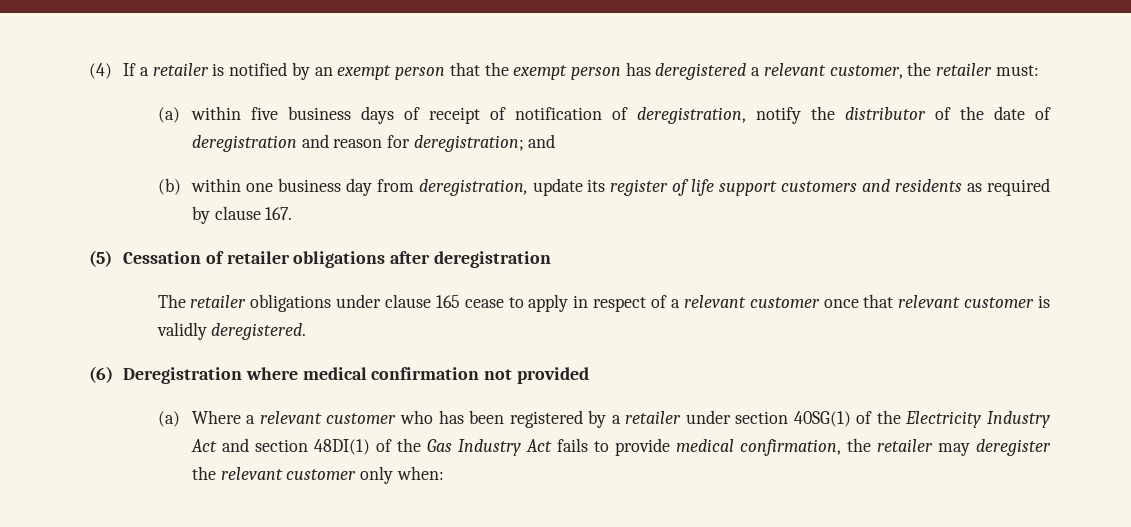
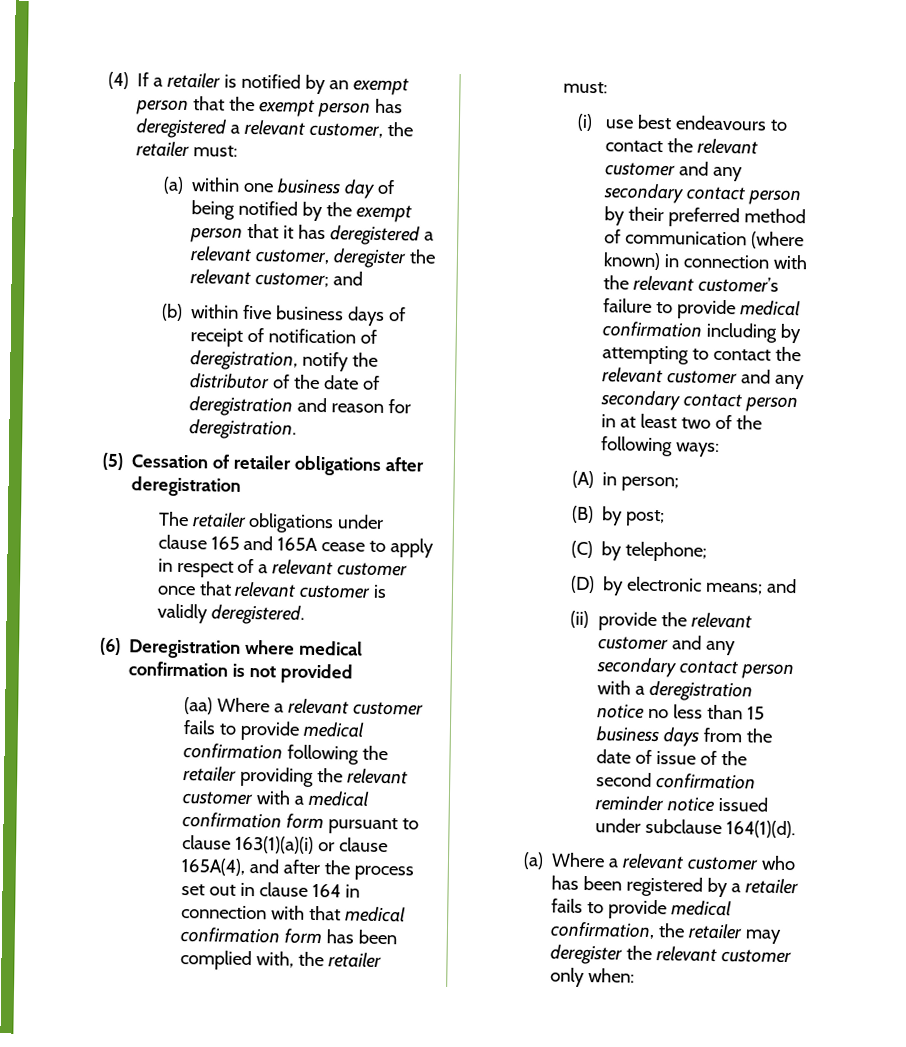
- (a) within five business days of receipt of notification of deregistration, notify the distributor of the date of deregistration and reason for deregistration; and
- (b) within one business day from deregistration, update its register of life support customers and residents as required by clause 167.
+ (a) within one business day of being notified by the exempt person that it has deregistered a relevant customer, deregister the relevant customer; and
+ (b) within five business days of receipt of notification of deregistration, notify the distributor of the date of deregistration and reason for deregistration.
- The retailer obligations under clause 165 cease to apply in respect of a relevant customer once that relevant customer is validly deregistered.
+ The retailer obligations under clause 165 and 165A cease to apply in respect of a relevant customer once that relevant customer is validly deregistered.
- (6) Deregistration where medical confirmation not provided
+ (6) Deregistration where medical confirmation is not provided
+ (aa) Where a relevant customer fails to provide medical confirmation following the retailer providing the relevant customer with a medical confirmation form pursuant to clause 163(1)(a)(i) or clause 165A(4), and after the process set out in clause 164 in connection with that medical confirmation form has been complied with, the retailer must:
+ (i) use best endeavours to contact the relevant customer and any secondary contact person by their preferred method of communication (where known) in connection with the relevant customer’s failure to provide medical confirmation including by attempting to contact the relevant customer and any secondary contact person in at least two of the following ways:
+ (A) in person;
+ (B) by post;
+ (C) by telephone;
+ (D) by electronic means; and
+ (ii) provide the relevant customer and any secondary contact person with a deregistration notice no less than 15 business days from the date of issue of the second confirmation reminder notice issued under subclause 164(1)(d).
- (a) Where a relevant customer who has been registered by a retailer under section 40SG(1) of the Electricity Industry Act and section 48DI(1) of the Gas Industry Act fails to provide medical confirmation, the retailer may deregister the relevant customer only when:
+ (a) Where a relevant customer who has been registered by a retailer fails to provide medical confirmation, the retailer may deregister the relevant customer only when:

